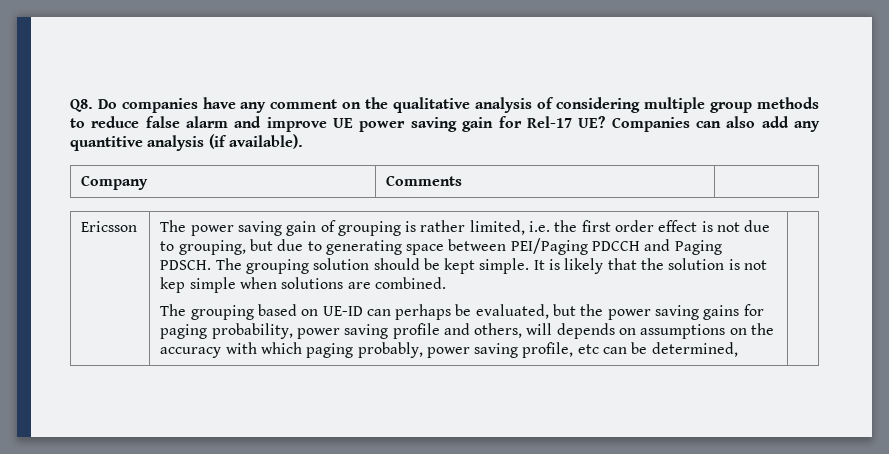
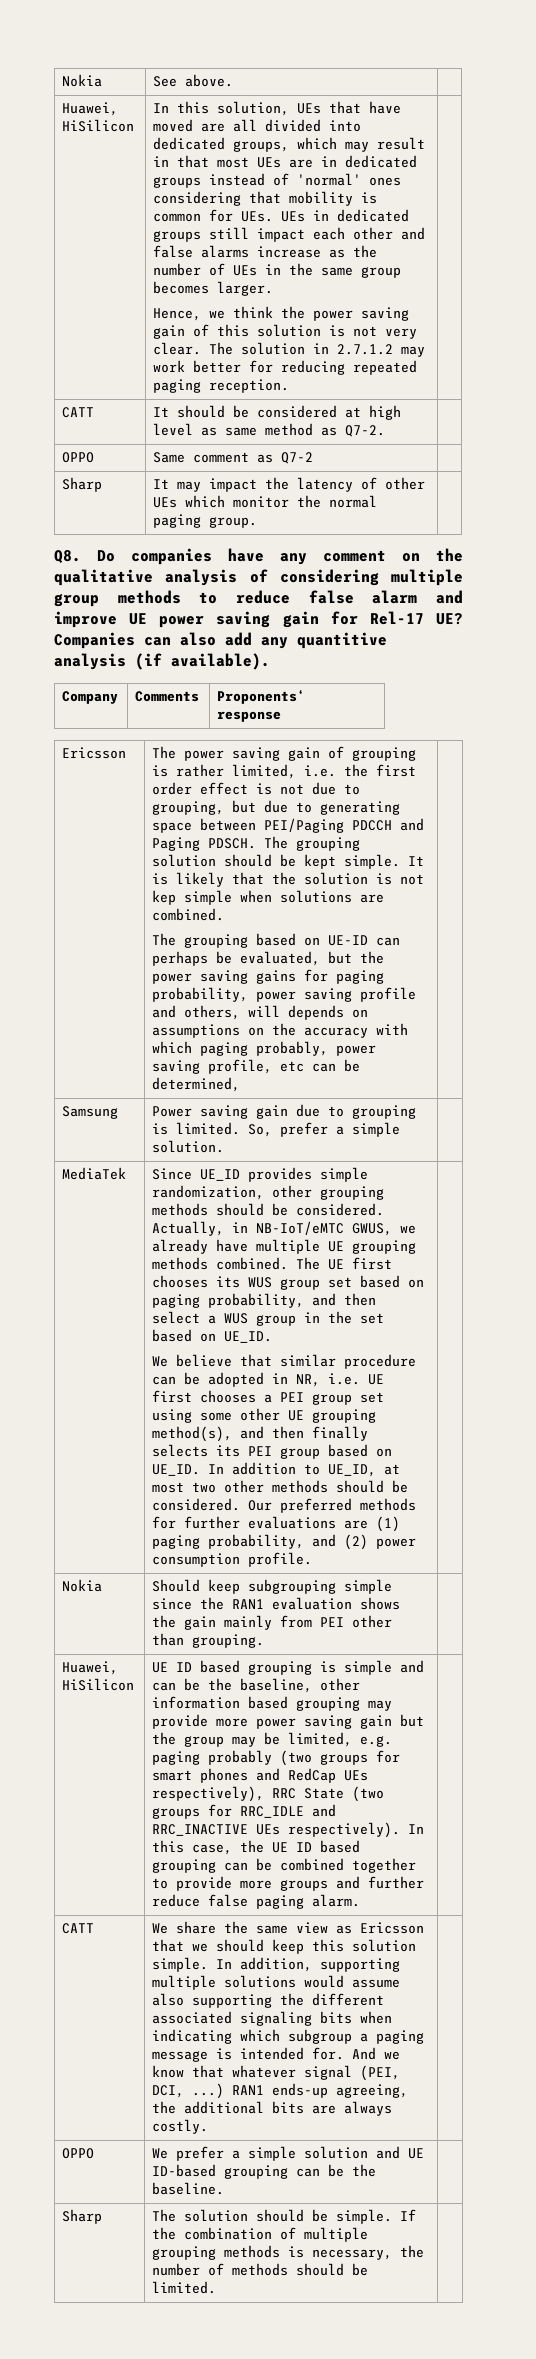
+ Nokia | See above. |
+ Huawei, HiSilicon | In this solution, UEs that have moved are all divided into dedicated groups, which may result in that most UEs are in dedicated groups instead of 'normal' ones considering that mobility is common for UEs. UEs in dedicated groups still impact each other and false alarms increase as the number of UEs in the same group becomes larger.
+ Hence, we think the power saving gain of this solution is not very clear. The solution in 2.7.1.2 may work better for reducing repeated paging reception. |
+ CATT | It should be considered at high level as same method as Q7-2. |
+ OPPO | Same comment as Q7-2 |
+ Sharp | It may impact the latency of other UEs which monitor the normal paging group. |
- Company | Comments |
+ Company | Comments | Proponents‘ response
+ Samsung | Power saving gain due to grouping is limited. So, prefer a simple solution. |
+ MediaTek | Since UE_ID provides simple randomization, other grouping methods should be considered. Actually, in NB-IoT/eMTC GWUS, we already have multiple UE grouping methods combined. The UE first chooses its WUS group set based on paging probability, and then select a WUS group in the set based on UE_ID.
+ We believe that similar procedure can be adopted in NR, i.e. UE first chooses a PEI group set using some other UE grouping method(s), and then finally selects its PEI group based on UE_ID. In addition to UE_ID, at most two other methods should be considered. Our preferred methods for further evaluations are (1) paging probability, and (2) power consumption profile. |
+ Nokia | Should keep subgrouping simple since the RAN1 evaluation shows the gain mainly from PEI other than grouping. |
+ Huawei, HiSilicon | UE ID based grouping is simple and can be the baseline, other information based grouping may provide more power saving gain but the group may be limited, e.g. paging probably (two groups for smart phones and RedCap UEs respectively), RRC State (two groups for RRC_IDLE and RRC_INACTIVE UEs respectively). In this case, the UE ID based grouping can be combined together to provide more groups and further reduce false paging alarm. |
+ CATT | We share the same view as Ericsson that we should keep this solution simple. In addition, supporting multiple solutions would assume also supporting the different associated signaling bits when indicating which subgroup a paging message is intended for. And we know that whatever signal (PEI, DCI, ...) RAN1 ends-up agreeing, the additional bits are always costly. |
+ OPPO | We prefer a simple solution and UE ID-based grouping can be the baseline. |
+ Sharp | The solution should be simple. If the combination of multiple grouping methods is necessary, the number of methods should be limited. |

